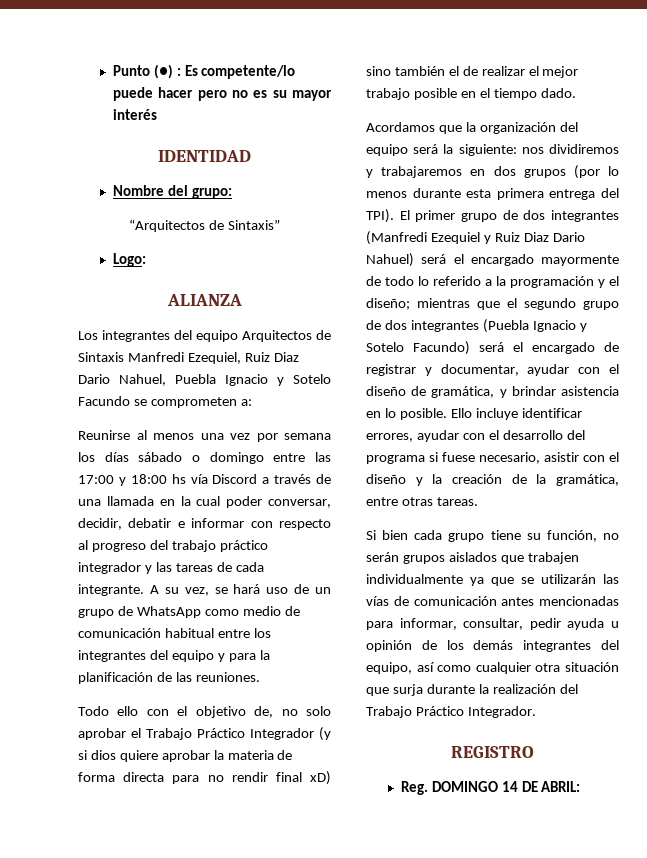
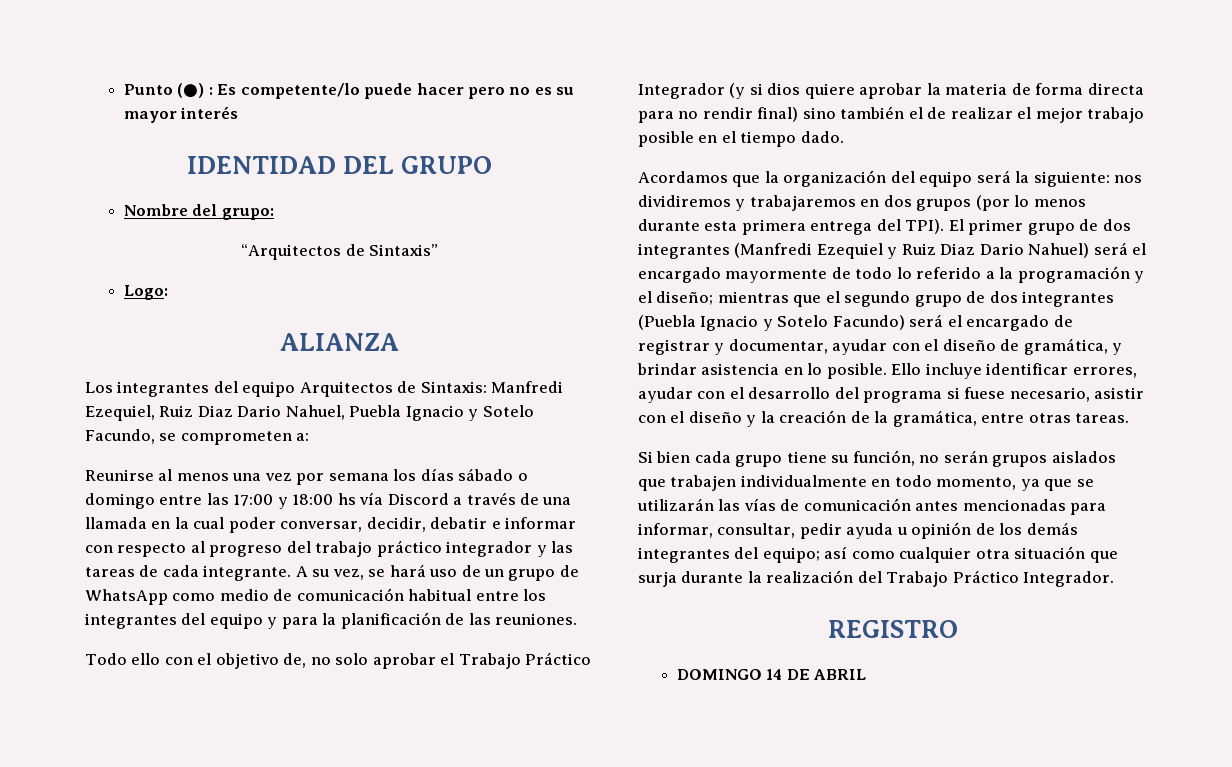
- IDENTIDAD
+ IDENTIDAD DEL GRUPO
- Los integrantes del equipo Arquitectos de Sintaxis Manfredi Ezequiel, Ruiz Diaz Dario Nahuel, Puebla Ignacio y Sotelo Facundo se comprometen a:
+ Los integrantes del equipo Arquitectos de Sintaxis: Manfredi Ezequiel, Ruiz Diaz Dario Nahuel, Puebla Ignacio y Sotelo Facundo, se comprometen a:
- Todo ello con el objetivo de, no solo aprobar el Trabajo Práctico Integrador (y si dios quiere aprobar la materia de forma directa para no rendir final xD) sino también el de realizar el mejor trabajo posible en el tiempo dado.
+ Todo ello con el objetivo de, no solo aprobar el Trabajo Práctico Integrador (y si dios quiere aprobar la materia de forma directa para no rendir final) sino también el de realizar el mejor trabajo posible en el tiempo dado.
- Si bien cada grupo tiene su función, no serán grupos aislados que trabajen individualmente ya que se utilizarán las vías de comunicación antes mencionadas para informar, consultar, pedir ayuda u opinión de los demás integrantes del equipo, así como cualquier otra situación que surja durante la realización del Trabajo Práctico Integrador.
+ Si bien cada grupo tiene su función, no serán grupos aislados que trabajen individualmente en todo momento, ya que se utilizarán las vías de comunicación antes mencionadas para informar, consultar, pedir ayuda u opinión de los demás integrantes del equipo; así como cualquier otra situación que surja durante la realización del Trabajo Práctico Integrador.
- Reg. DOMINGO 14 DE ABRIL:
+ DOMINGO 14 DE ABRIL

